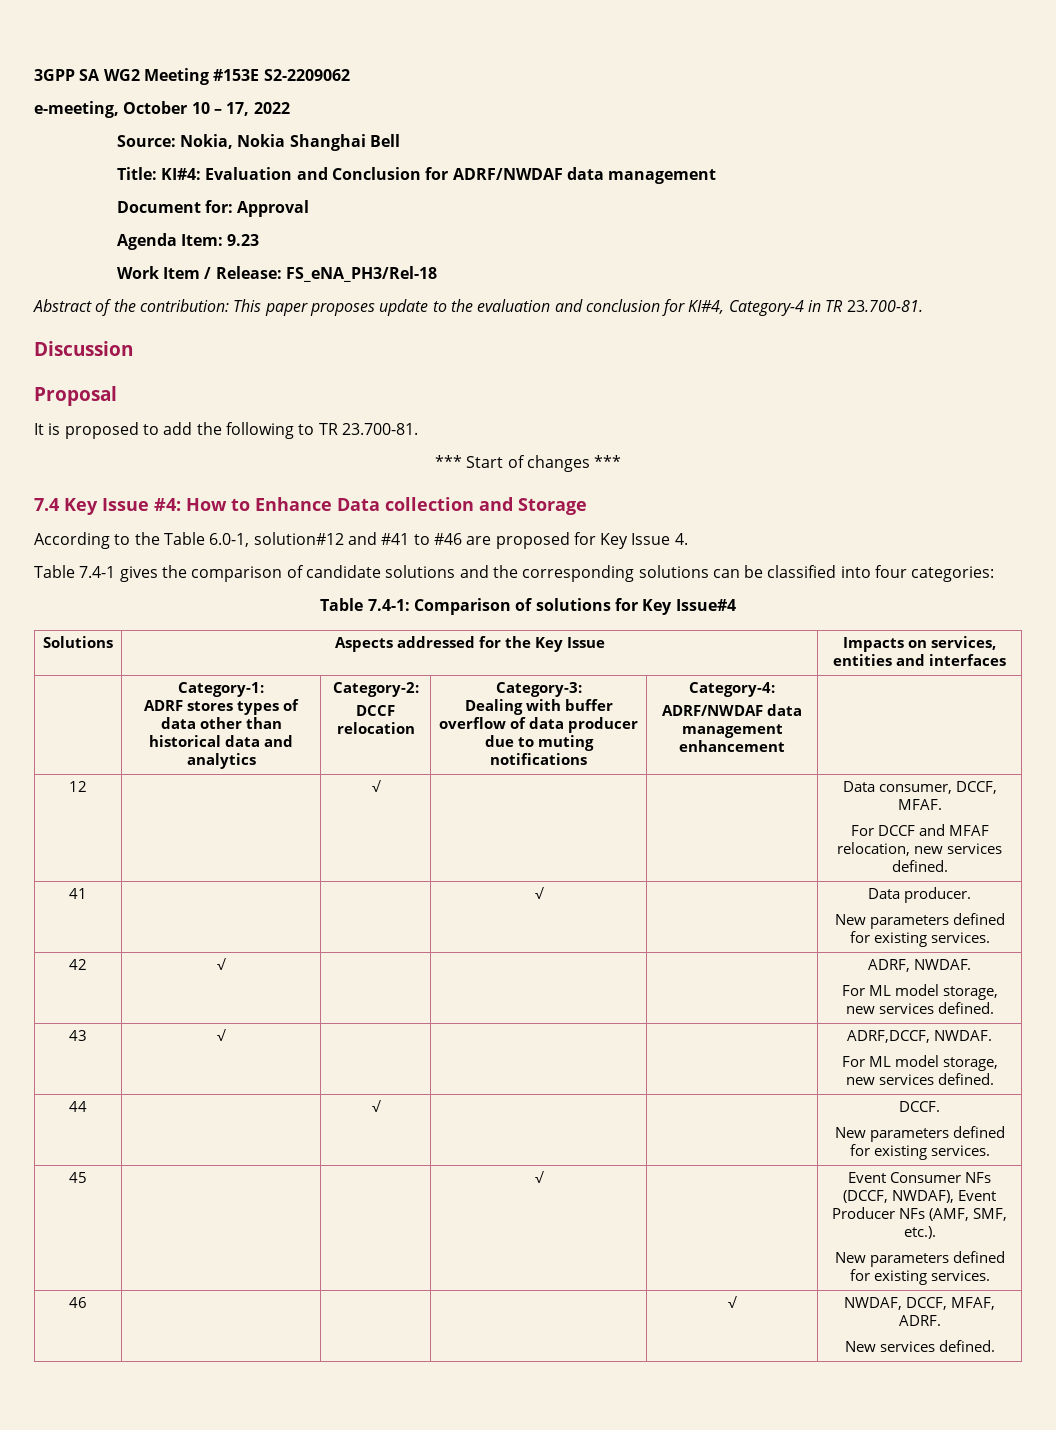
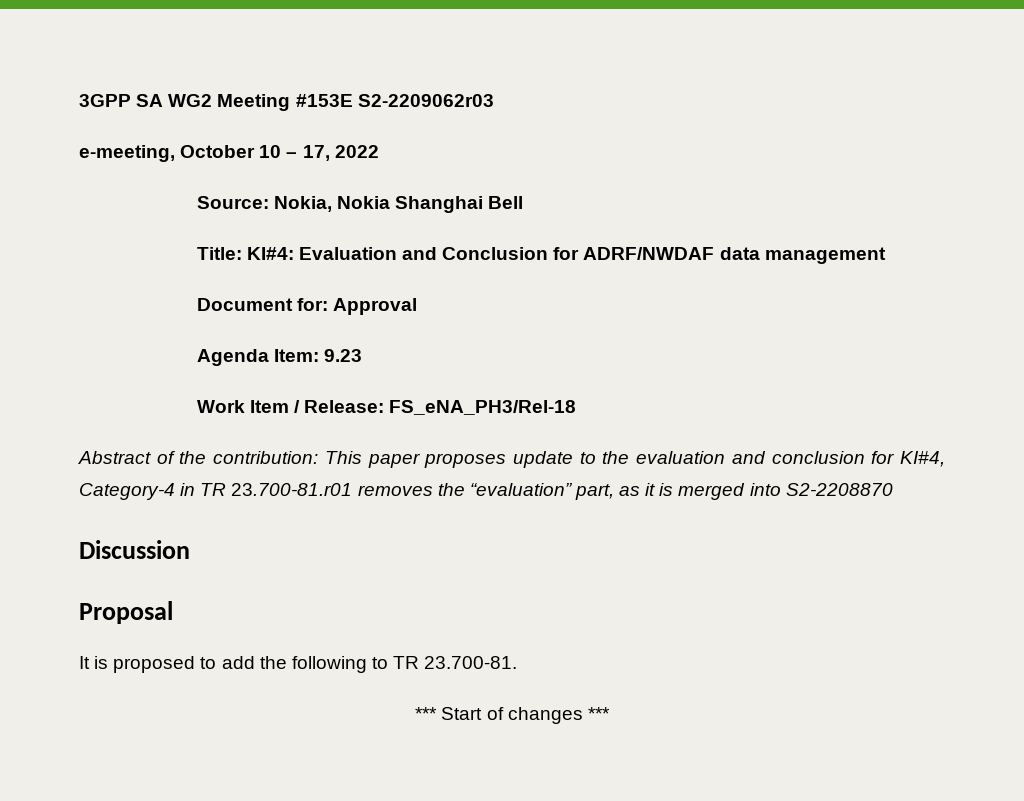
- 3GPP SA WG2 Meeting #153E S2-2209062
+ 3GPP SA WG2 Meeting #153E S2-2209062r03
- Abstract of the contribution: This paper proposes update to the evaluation and conclusion for KI#4, Category-4 in TR 23.700-81.
+ Abstract of the contribution: This paper proposes update to the evaluation and conclusion for KI#4, Category-4 in TR 23.700-81.r01 removes the “evaluation” part, as it is merged into S2-2208870
- 7.4 Key Issue #4: How to Enhance Data collection and Storage
- According to the Table 6.0-1, solution#12 and #41 to #46 are proposed for Key Issue 4.
- Table 7.4-1 gives the comparison of candidate solutions and the corresponding solutions can be classified into four categories:
- Table 7.4-1: Comparison of solutions for Key Issue#4
- Solutions | Aspects addressed for the Key Issue | Impacts on services, entities and interfaces
- | Category-1:
- ADRF stores types of data other than historical data and analytics | Category-2:
- DCCF relocation | Category-3:
- Dealing with buffer overflow of data producer due to muting notifications | Category-4:
- ADRF/NWDAF data management enhancement |
- 12 | | √ | | | Data consumer, DCCF, MFAF.
- For DCCF and MFAF relocation, new services defined.
- 41 | | | √ | | Data producer.
- New parameters defined for existing services.
- 42 | √ | | | | ADRF, NWDAF.
- For ML model storage, new services defined.
- 43 | √ | | | | ADRF,DCCF, NWDAF.
- For ML model storage, new services defined.
- 44 | | √ | | | DCCF.
- New parameters defined for existing services.
- 45 | | | √ | | Event Consumer NFs (DCCF, NWDAF), Event Producer NFs (AMF, SMF, etc.).
- New parameters defined for existing services.
- 46 | | | | √ | NWDAF, DCCF, MFAF, ADRF.
- New services defined.

